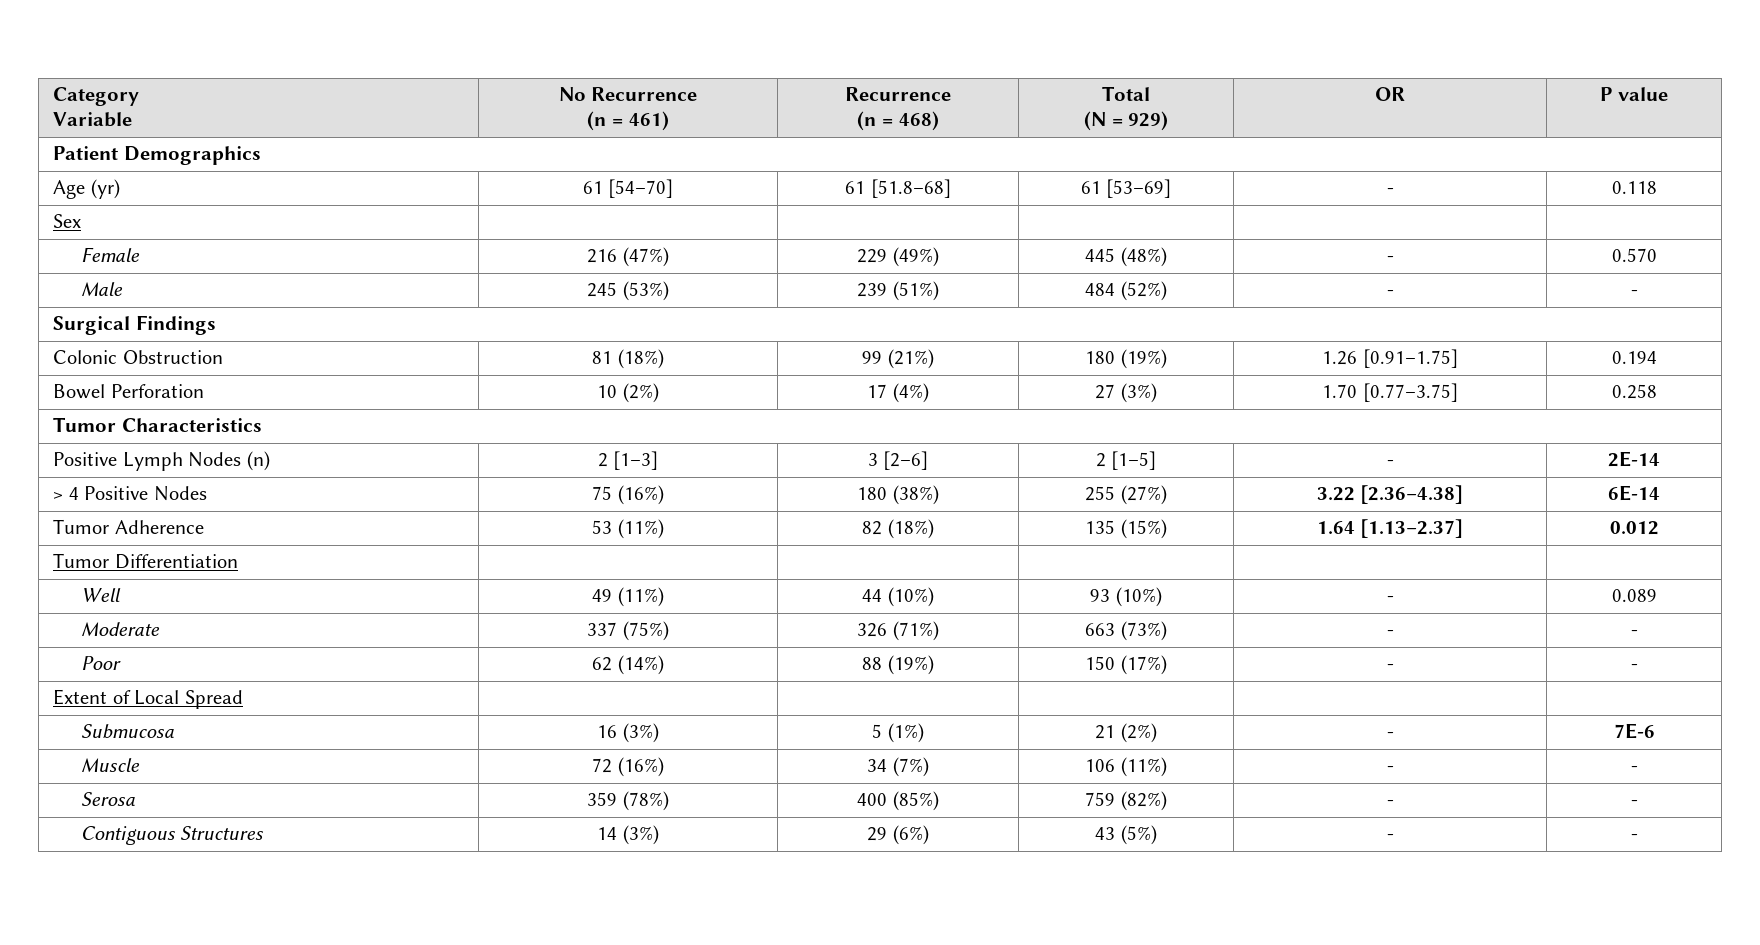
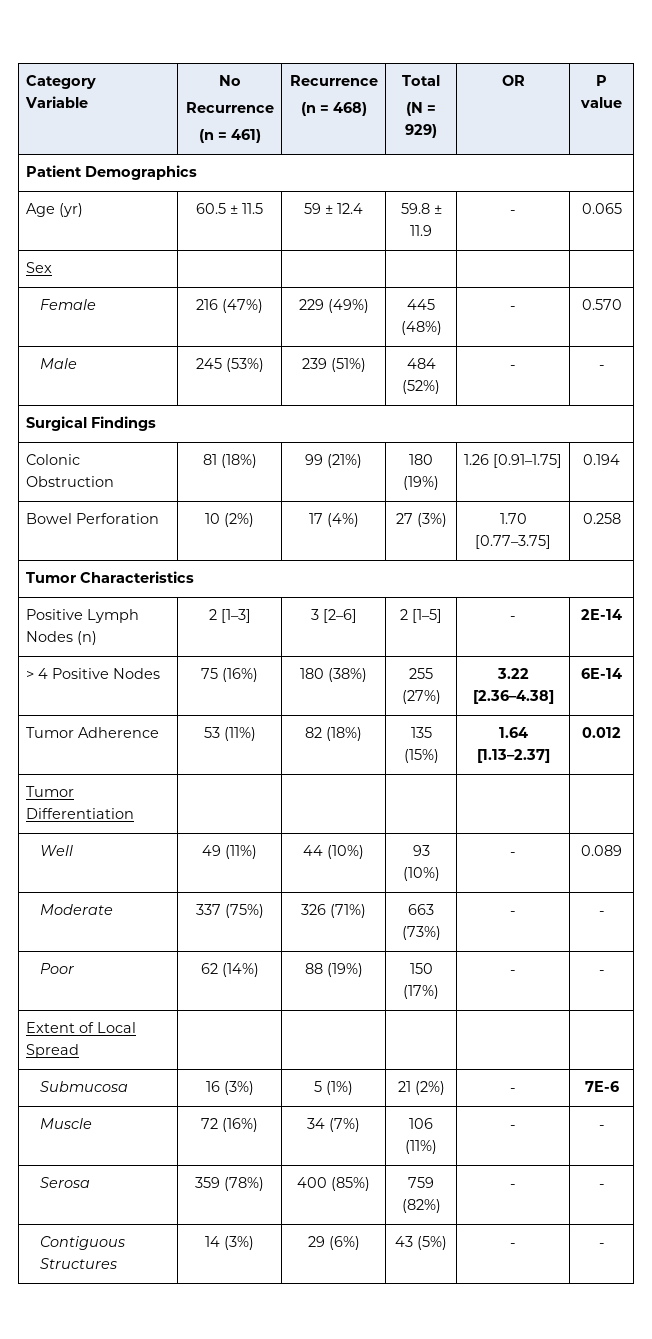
  Category
- Variable | No Recurrence
+ Variable | No
+ Recurrence
- Age (yr) | 61 [54–70] | 61 [51.8–68] | 61 [53–69] | - | 0.118
+ Age (yr) | 60.5 ± 11.5 | 59 ± 12.4 | 59.8 ± 11.9 | - | 0.065

